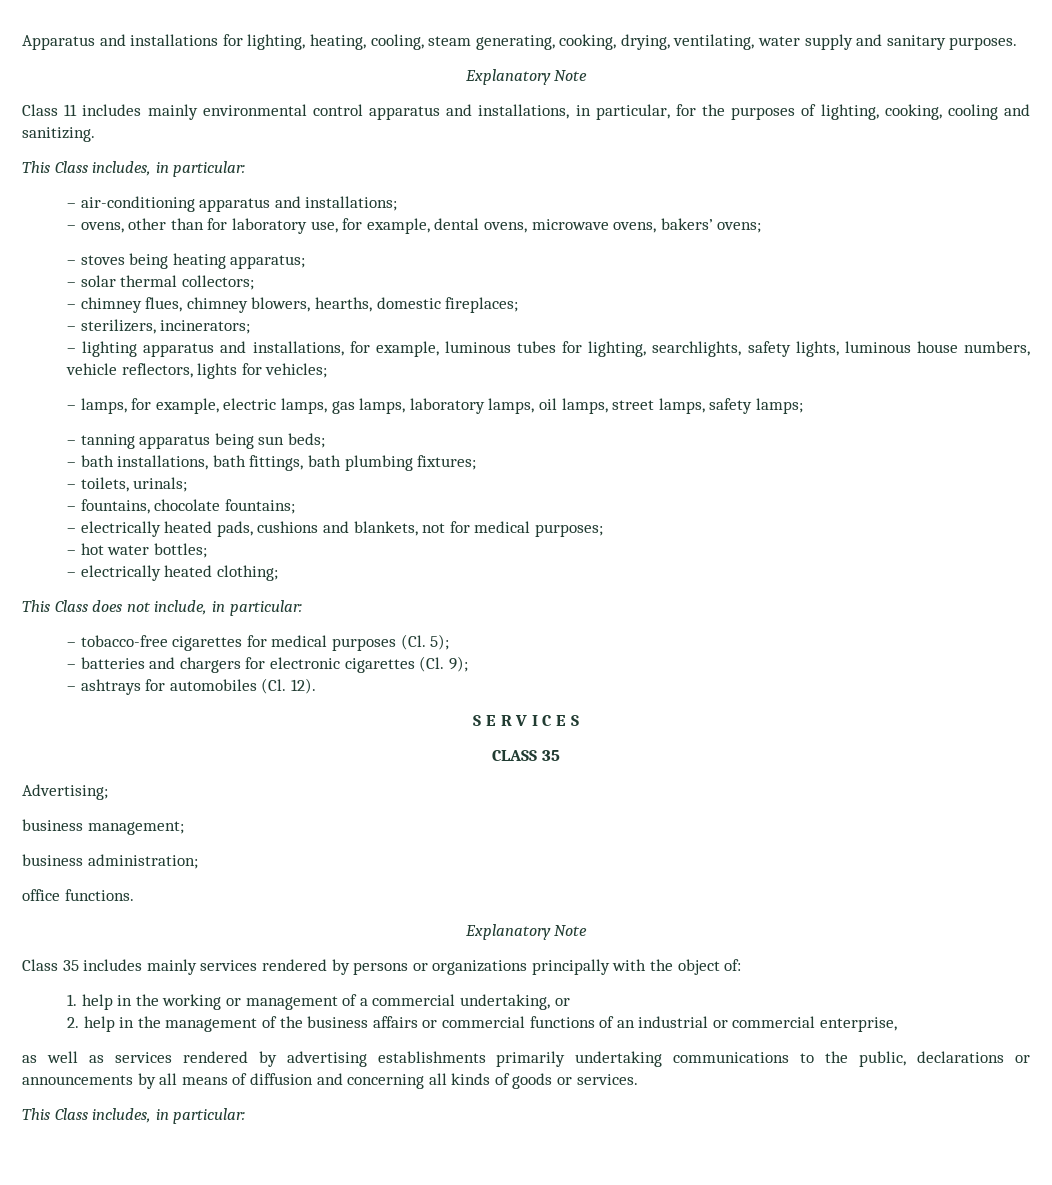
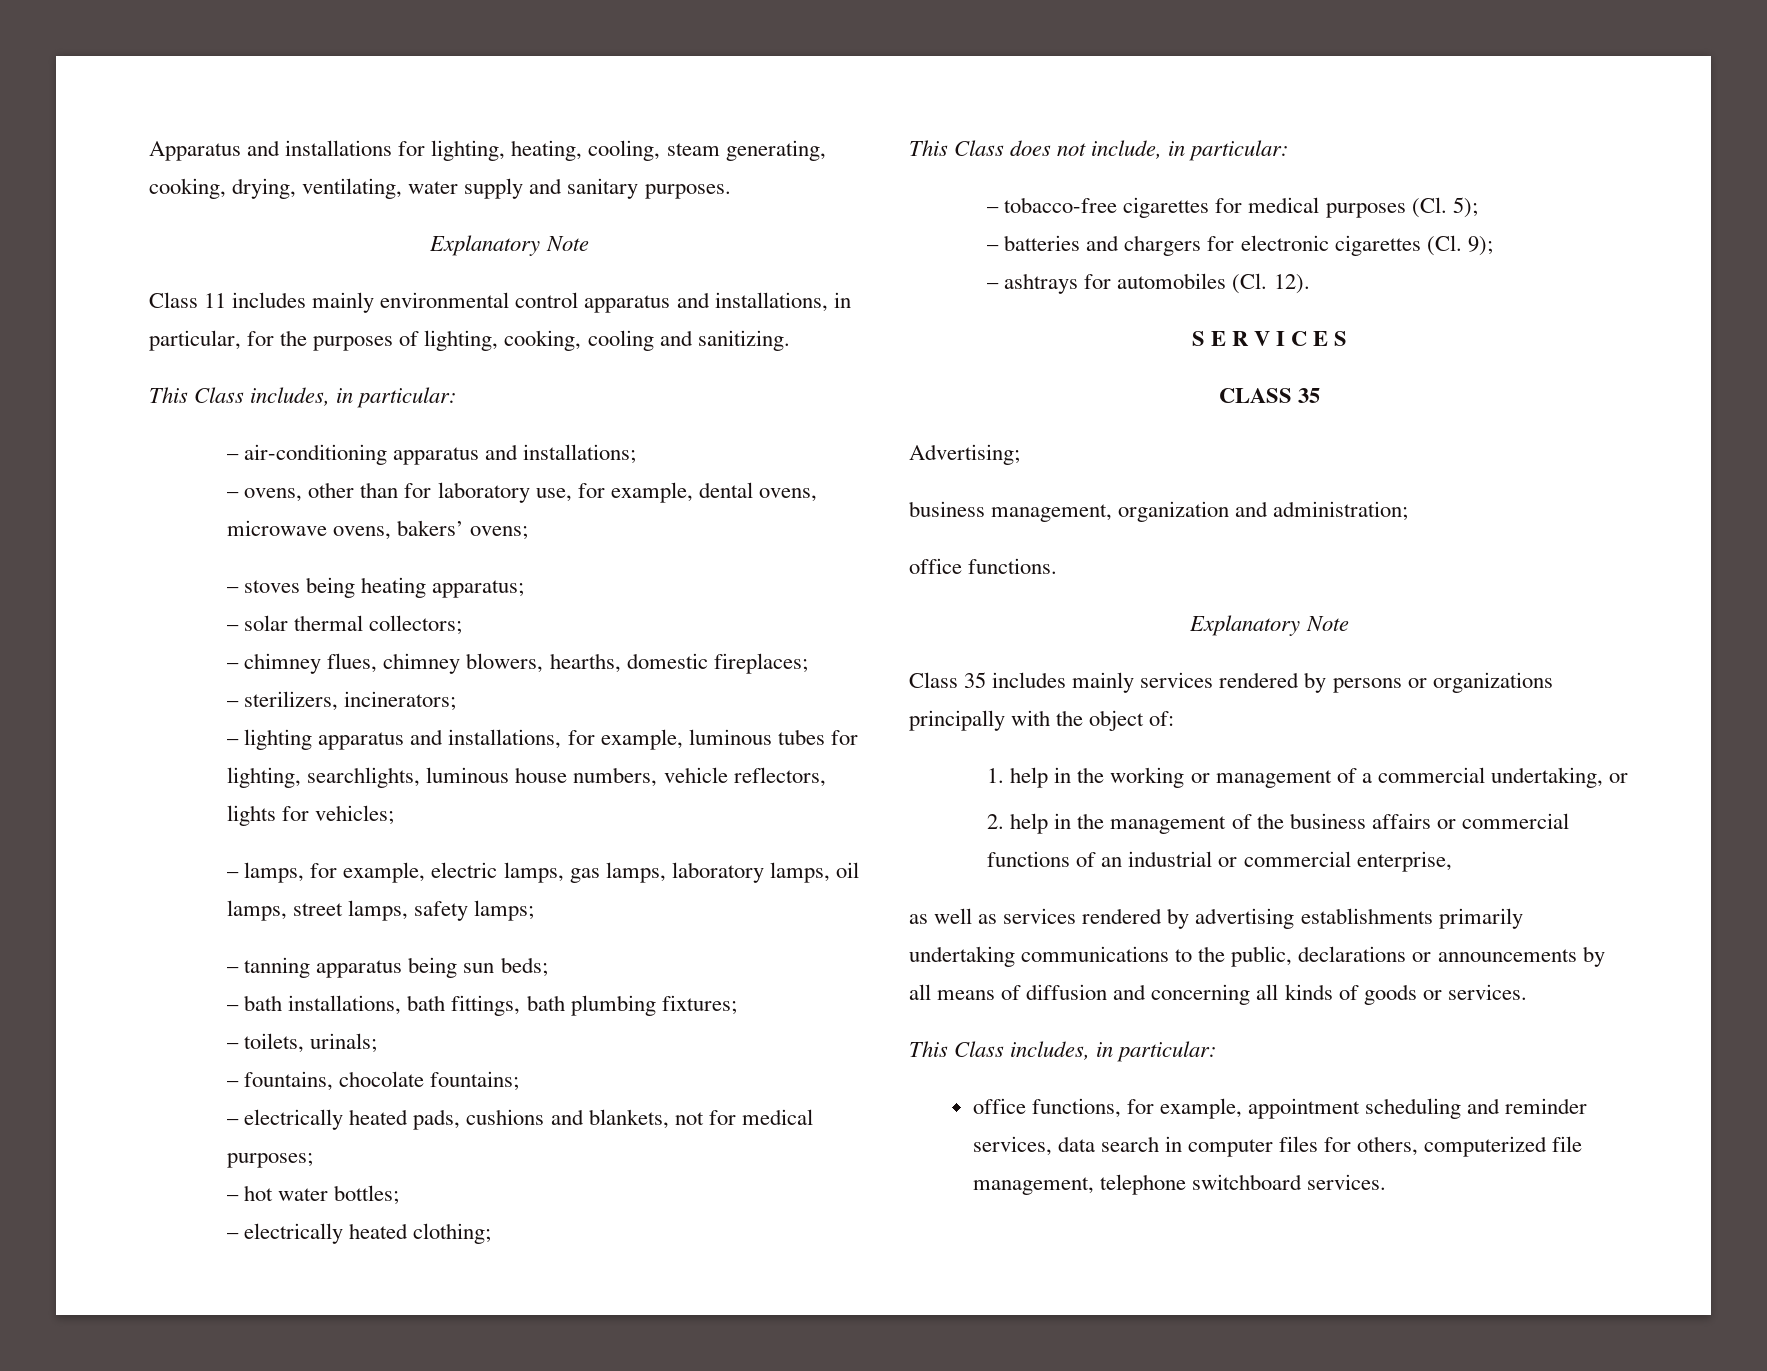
- – lighting apparatus and installations, for example, luminous tubes for lighting, searchlights, safety lights, luminous house numbers, vehicle reflectors, lights for vehicles;
+ – lighting apparatus and installations, for example, luminous tubes for lighting, searchlights, luminous house numbers, vehicle reflectors, lights for vehicles;
- business management;
- business administration;
+ business management, organization and administration;
+ office functions, for example, appointment scheduling and reminder services, data search in computer files for others, computerized file management, telephone switchboard services.

